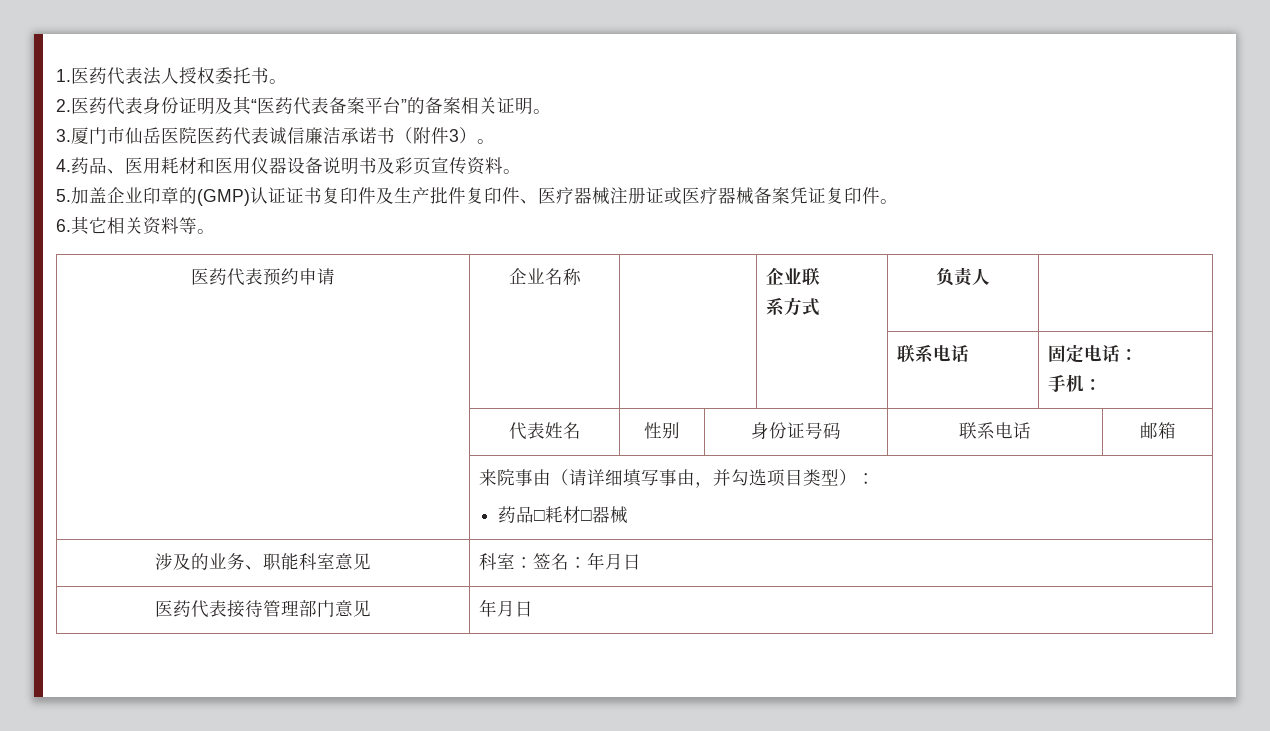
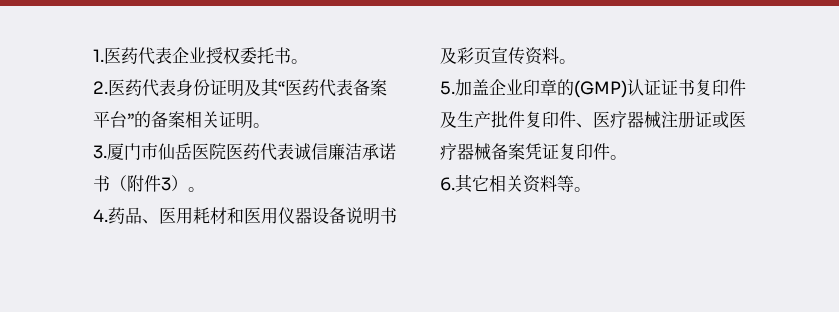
- 1.医药代表法人授权委托书。
+ 1.医药代表企业授权委托书。
- 医药代表预约申请 | 企业名称 | | 企业联
- 系方式 | 负责人 |
- | | | | 联系电话 | 固定电话：
- 手机：
- | 代表姓名 | 性别 | 身份证号码 | 联系电话 | 邮箱
- | 来院事由（请详细填写事由，并勾选项目类型）：
- 药品□耗材□器械
- 涉及的业务、职能科室意见 | 科室：签名：年月日
- 医药代表接待管理部门意见 | 年月日

